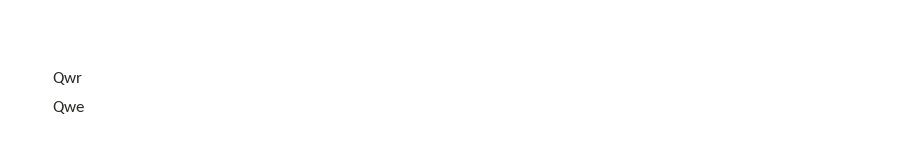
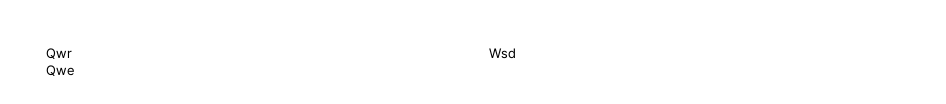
+ Wsd

